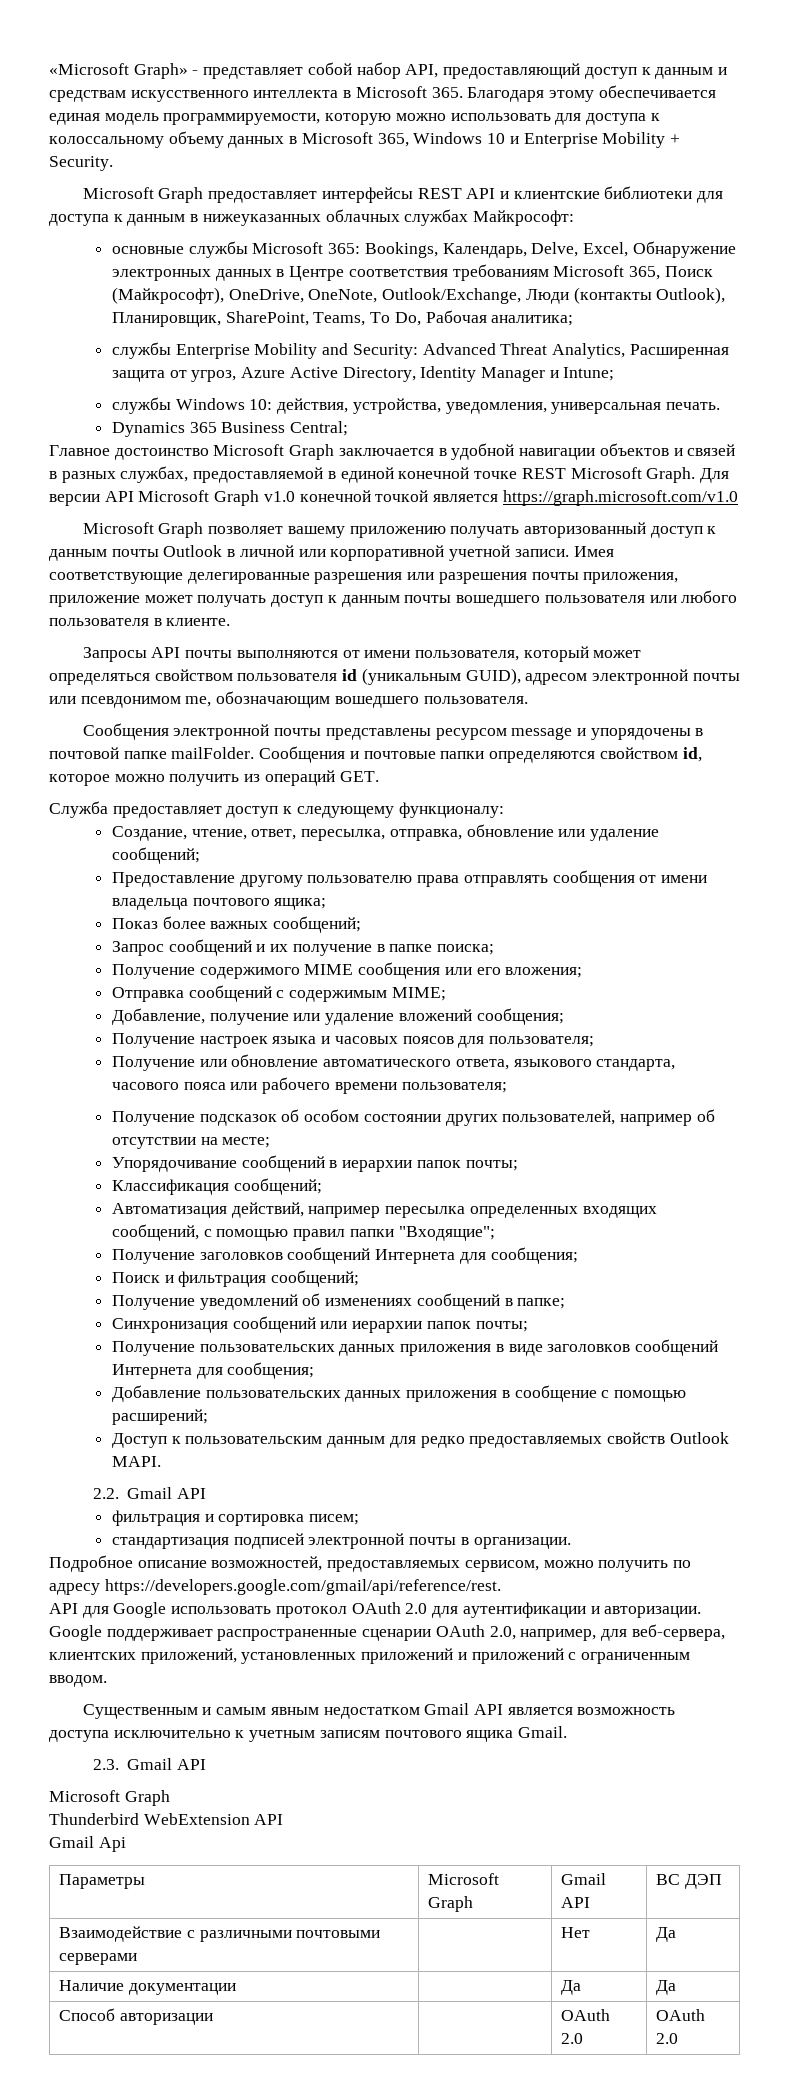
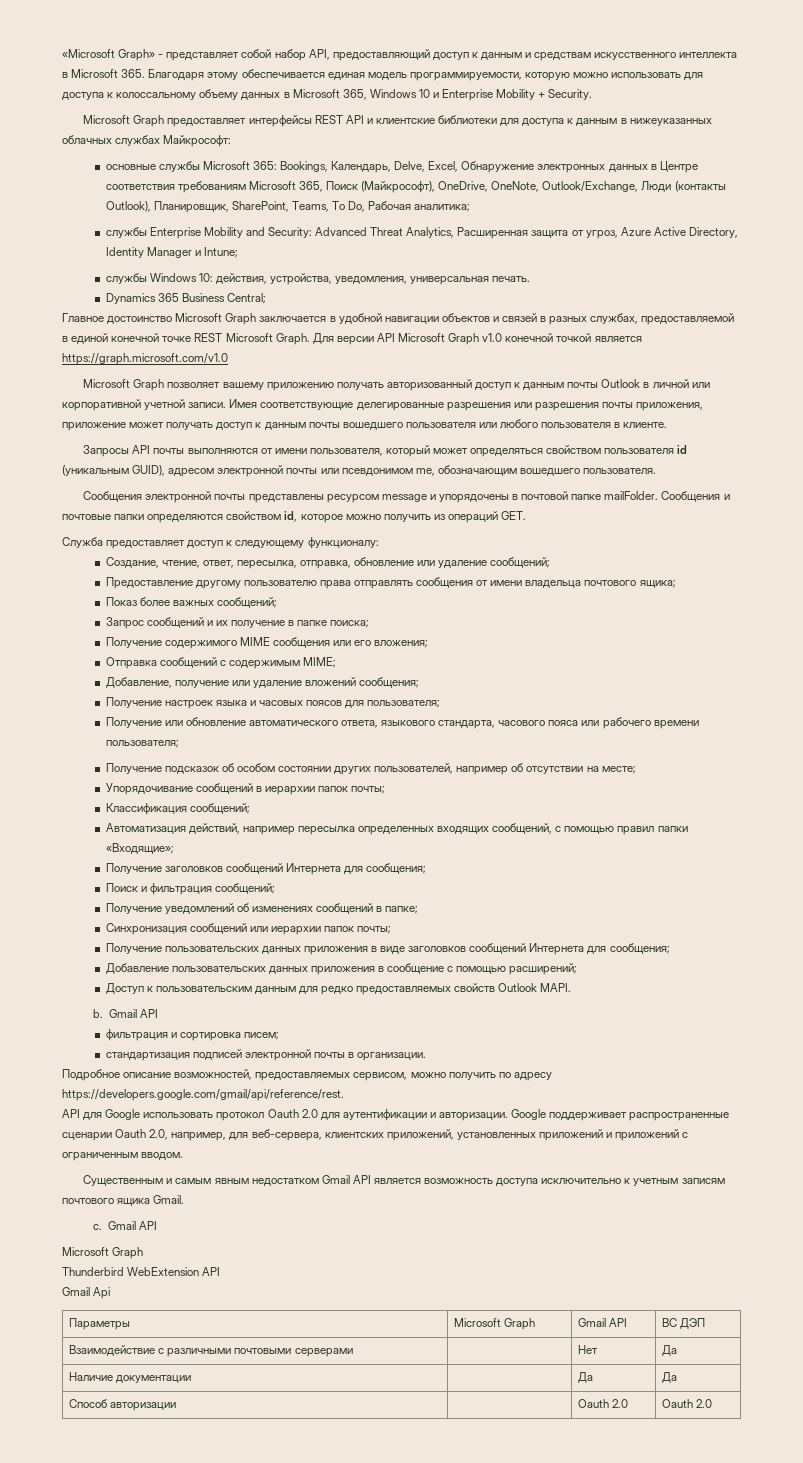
- Автоматизация действий, например пересылка определенных входящих сообщений, с помощью правил папки "Входящие";
+ Автоматизация действий, например пересылка определенных входящих сообщений, с помощью правил папки «Входящие»;
- 2.2. Gmail API
+ b. Gmail API
- API для Google использовать протокол OAuth 2.0 для аутентификации и авторизации.
+ API для Google использовать протокол Oauth 2.0 для аутентификации и авторизации.
- Google поддерживает распространенные сценарии OAuth 2.0, например, для веб-сервера, клиентских приложений, установленных приложений и приложений с ограниченным вводом.
+ Google поддерживает распространенные сценарии Oauth 2.0, например, для веб-сервера, клиентских приложений, установленных приложений и приложений с ограниченным вводом.
- 2.3. Gmail API
+ c. Gmail API
- Способ авторизации | | OAuth 2.0 | OAuth 2.0
+ Способ авторизации | | Oauth 2.0 | Oauth 2.0

